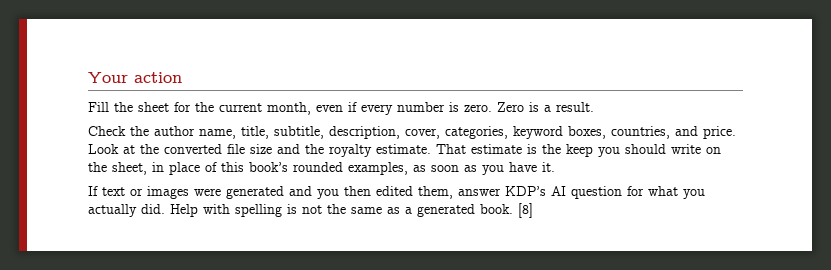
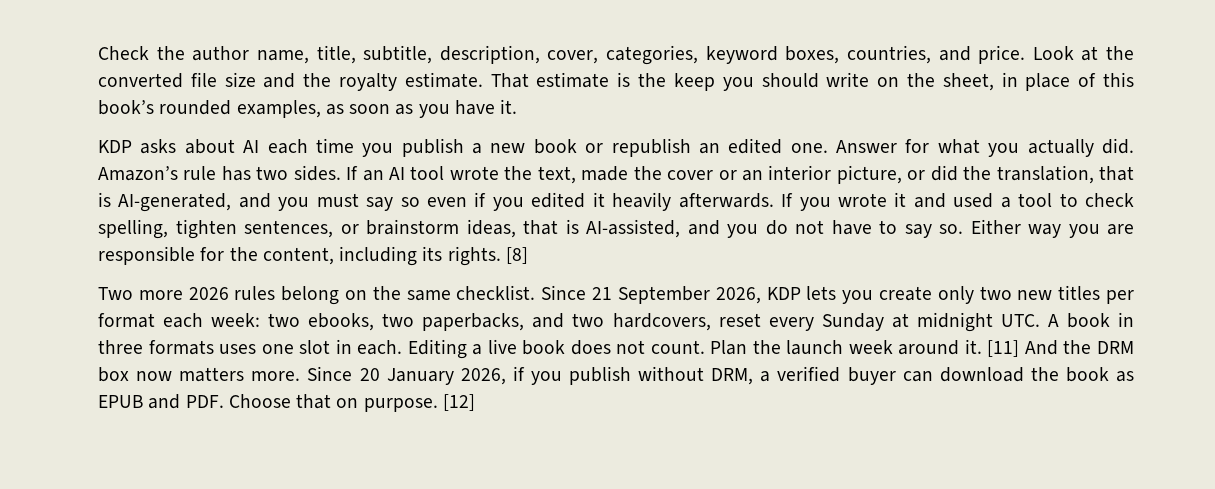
- Your action
- Fill the sheet for the current month, even if every number is zero. Zero is a result.
- If text or images were generated and you then edited them, answer KDP’s AI question for what you actually did.
+ KDP asks about AI each time you publish a new book or republish an edited one. Answer for what you actually did.
- Help with spelling is not the same as a generated book. [8]
+ Amazon’s rule has two sides. If an AI tool wrote the text, made the cover or an interior picture, or did the translation, that is AI-generated, and you must say so even if you edited it heavily afterwards. If you wrote it and used a tool to check spelling, tighten sentences, or brainstorm ideas, that is AI-assisted, and you do not have to say so. Either way you are responsible for the content, including its rights. [8]
+ Two more 2026 rules belong on the same checklist. Since 21 September 2026, KDP lets you create only two new titles per format each week: two ebooks, two paperbacks, and two hardcovers, reset every Sunday at midnight UTC. A book in three formats uses one slot in each. Editing a live book does not count. Plan the launch week around it. [11] And the DRM box now matters more. Since 20 January 2026, if you publish without DRM, a verified buyer can download the book as EPUB and PDF. Choose that on purpose. [12]

